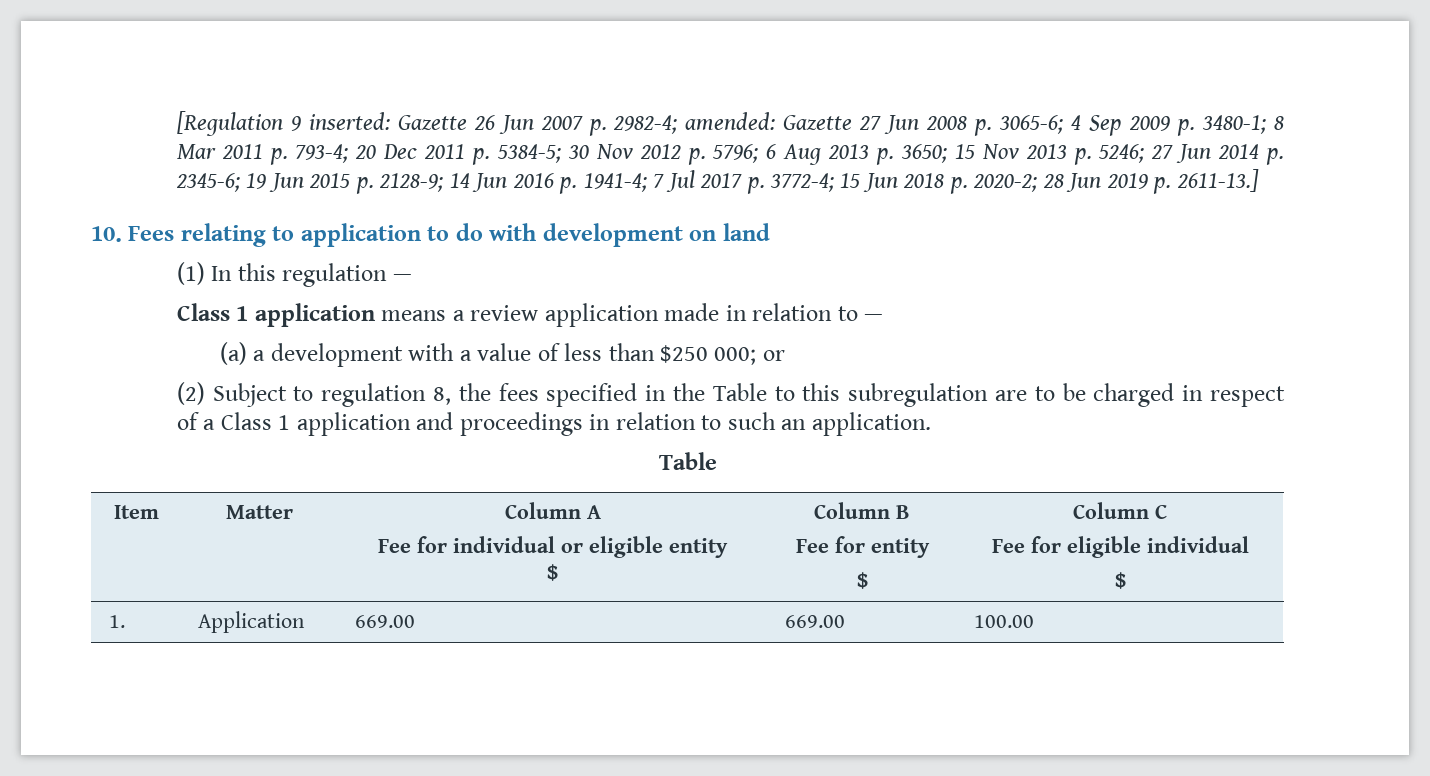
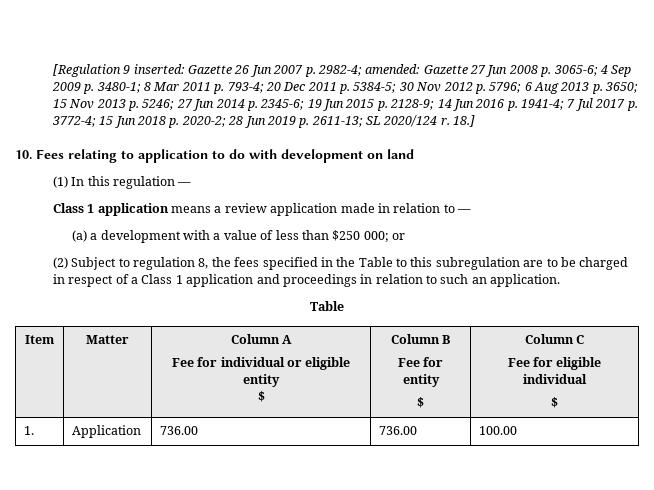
- 28 Jun 2019 p. 2611-13.]
+ 28 Jun 2019 p. 2611-13; SL 2020/124 r. 18.]
- 1. | Application | 669.00 | 669.00 | 100.00
+ 1. | Application | 736.00 | 736.00 | 100.00

